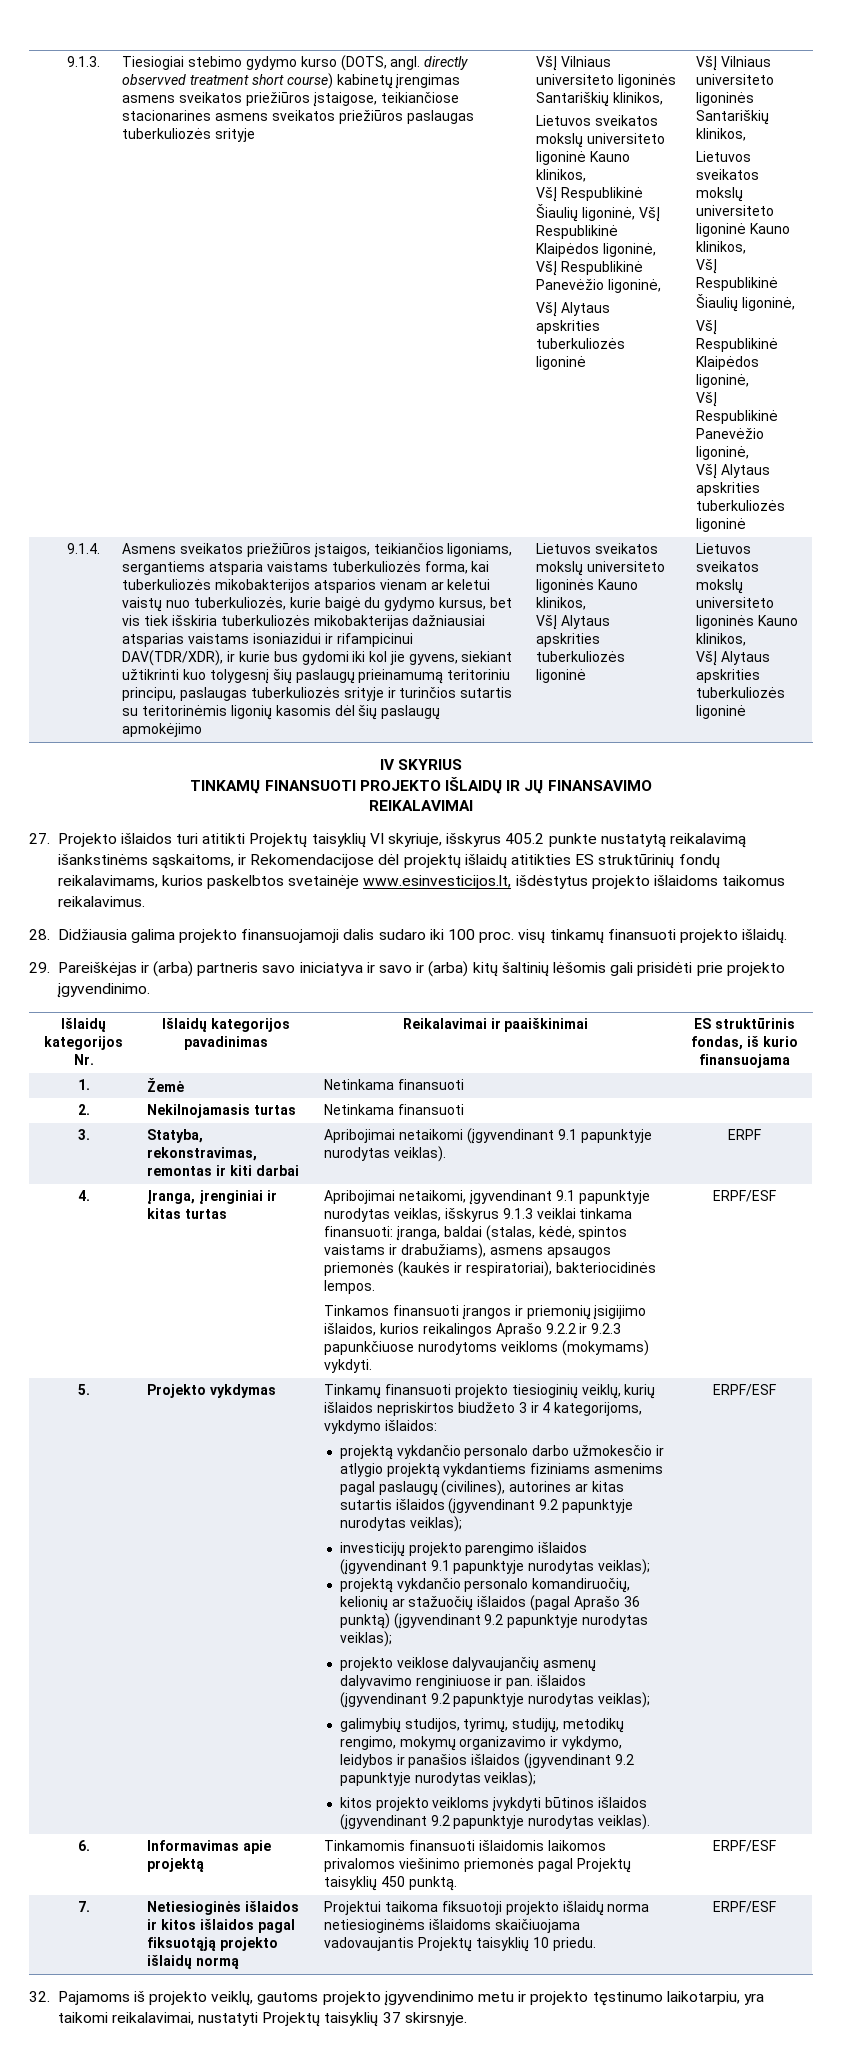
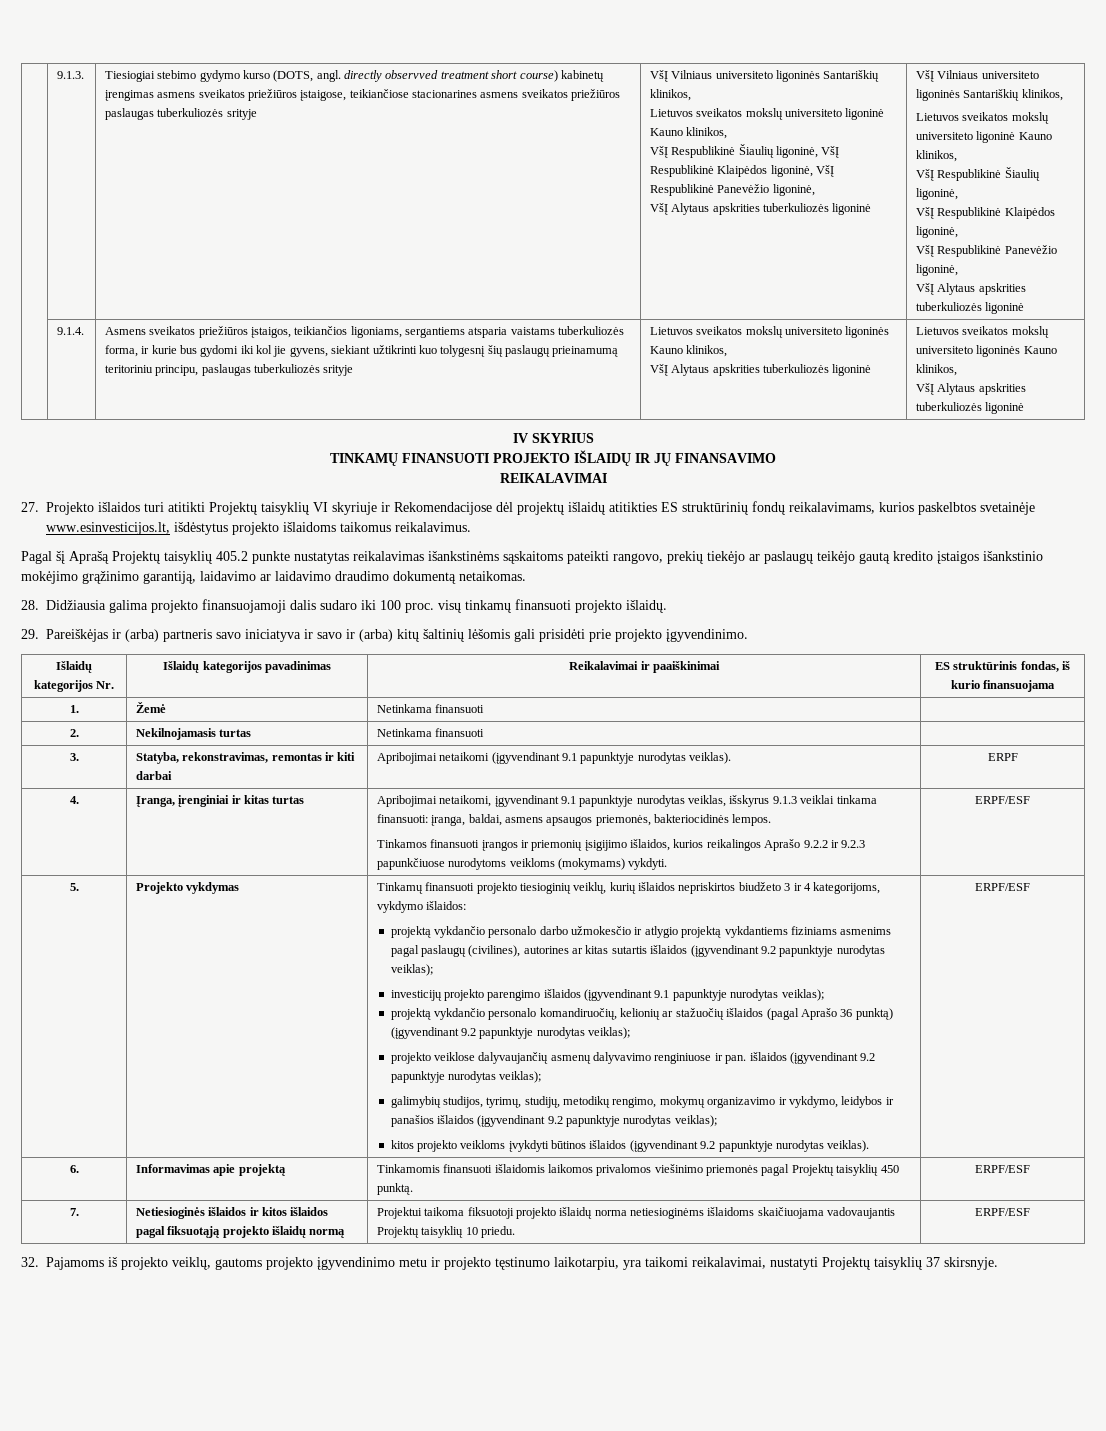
- Asmens sveikatos priežiūros įstaigos, teikiančios ligoniams, sergantiems atsparia vaistams tuberkuliozės forma, kai tuberkuliozės mikobakterijos atsparios vienam ar keletui vaistų nuo tuberkuliozės, kurie baigė du gydymo kursus, bet vis tiek išskiria tuberkuliozės mikobakterijas dažniausiai atsparias vaistams isoniazidui ir rifampicinui DAV(TDR/XDR), ir kurie bus gydomi iki kol jie gyvens, siekiant užtikrinti kuo tolygesnį šių paslaugų prieinamumą teritoriniu principu, paslaugas tuberkuliozės srityje ir turinčios sutartis su teritorinėmis ligonių kasomis dėl šių paslaugų apmokėjimo
+ Asmens sveikatos priežiūros įstaigos, teikiančios ligoniams, sergantiems atsparia vaistams tuberkuliozės forma, ir kurie bus gydomi iki kol jie gyvens, siekiant užtikrinti kuo tolygesnį šių paslaugų prieinamumą teritoriniu principu, paslaugas tuberkuliozės srityje
- 27. Projekto išlaidos turi atitikti Projektų taisyklių VI skyriuje, išskyrus 405.2 punkte nustatytą reikalavimą išankstinėms sąskaitoms, ir Rekomendacijose dėl projektų išlaidų atitikties ES struktūrinių fondų reikalavimams, kurios paskelbtos svetainėje www.esinvesticijos.lt, išdėstytus projekto išlaidoms taikomus reikalavimus.
+ 27. Projekto išlaidos turi atitikti Projektų taisyklių VI skyriuje ir Rekomendacijose dėl projektų išlaidų atitikties ES struktūrinių fondų reikalavimams, kurios paskelbtos svetainėje www.esinvesticijos.lt, išdėstytus projekto išlaidoms taikomus reikalavimus.
+ Pagal šį Aprašą Projektų taisyklių 405.2 punkte nustatytas reikalavimas išankstinėms sąskaitoms pateikti rangovo, prekių tiekėjo ar paslaugų teikėjo gautą kredito įstaigos išankstinio mokėjimo grąžinimo garantiją, laidavimo ar laidavimo draudimo dokumentą netaikomas.
- Apribojimai netaikomi, įgyvendinant 9.1 papunktyje nurodytas veiklas, išskyrus 9.1.3 veiklai tinkama finansuoti: įranga, baldai (stalas, kėdė, spintos vaistams ir drabužiams), asmens apsaugos priemonės (kaukės ir respiratoriai), bakteriocidinės lempos.
+ Apribojimai netaikomi, įgyvendinant 9.1 papunktyje nurodytas veiklas, išskyrus 9.1.3 veiklai tinkama finansuoti: įranga, baldai, asmens apsaugos priemonės, bakteriocidinės lempos.

